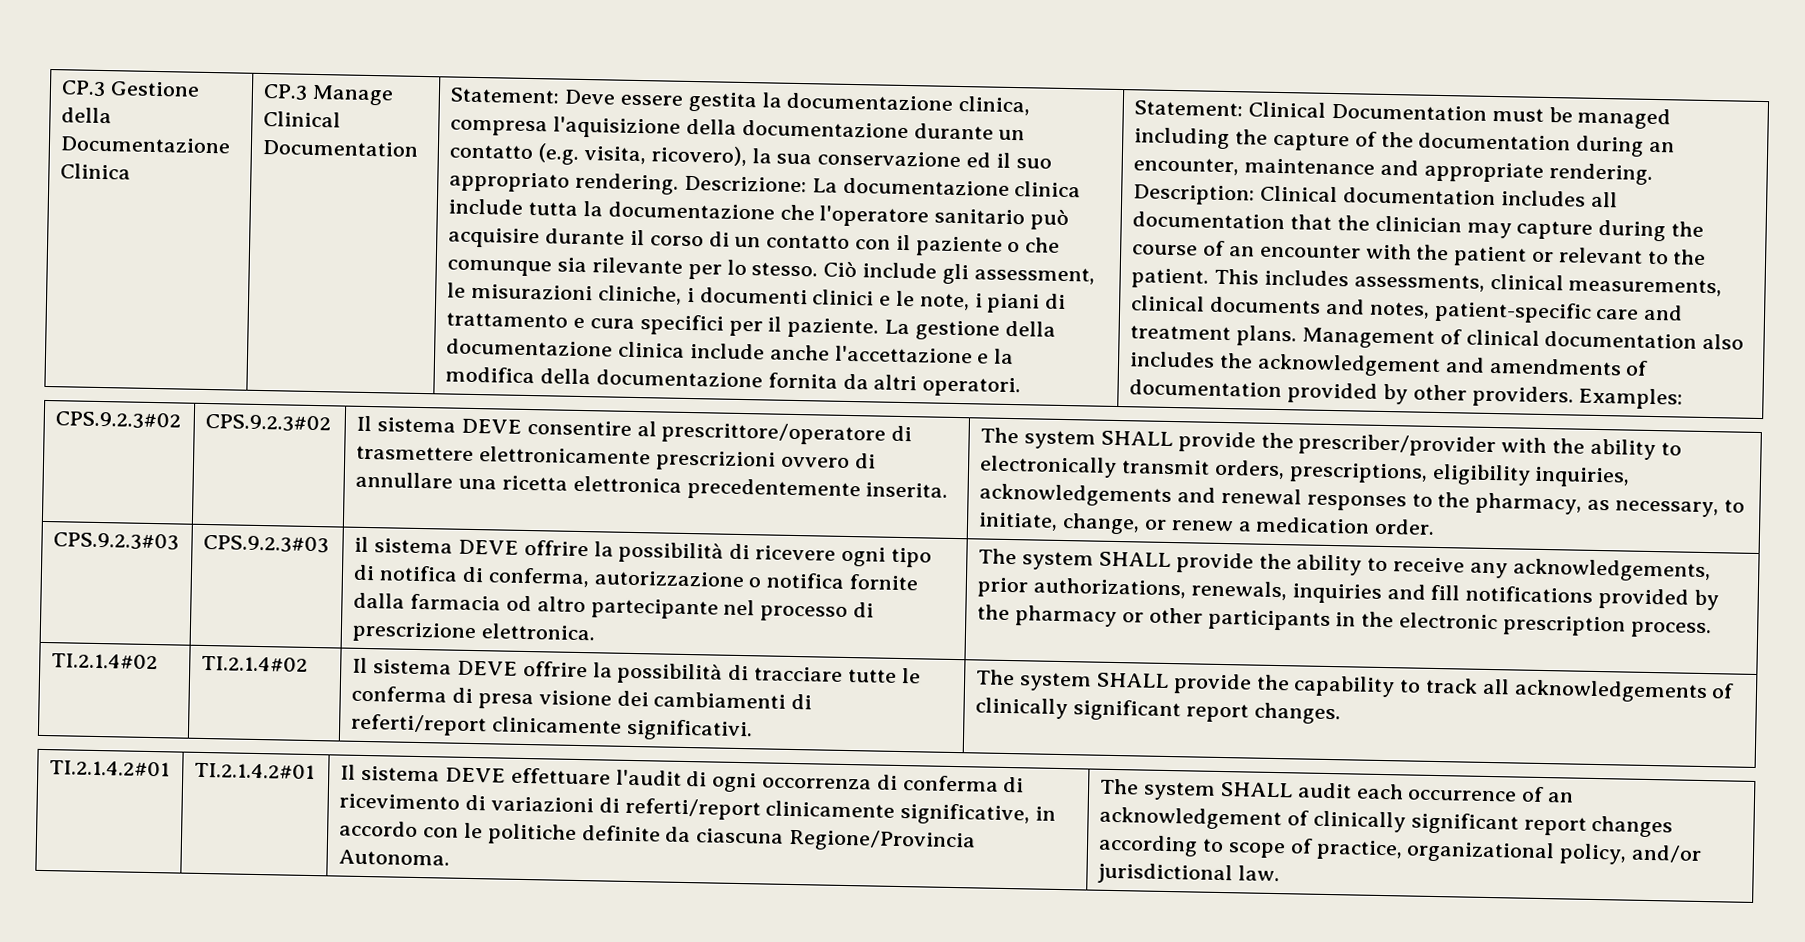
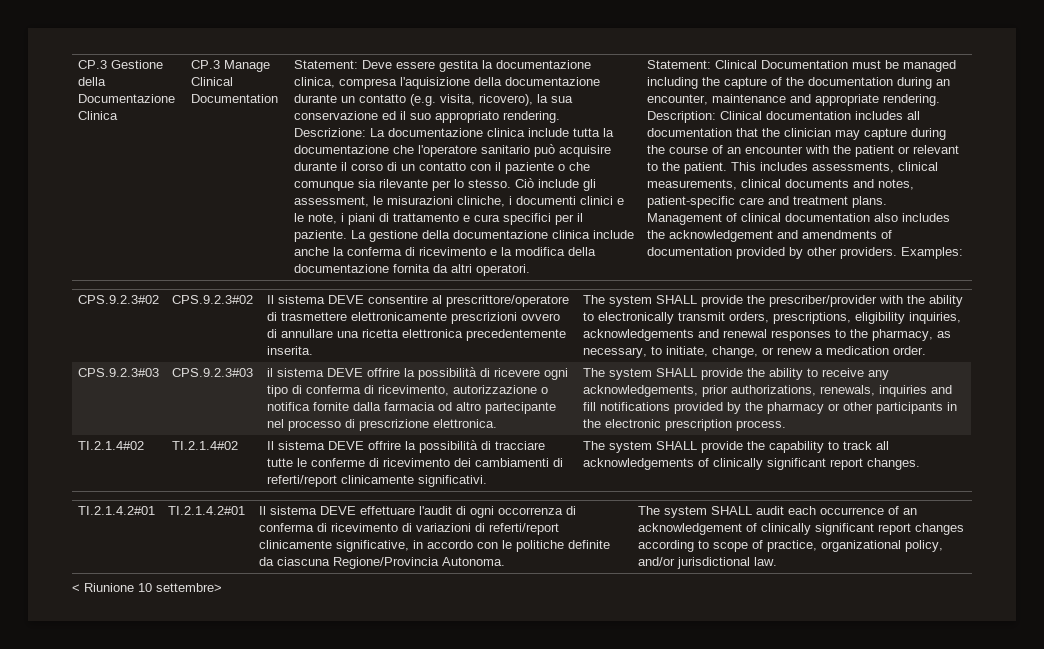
- La gestione della documentazione clinica include anche l'accettazione e la modifica della documentazione fornita da altri operatori.
+ La gestione della documentazione clinica include anche la conferma di ricevimento e la modifica della documentazione fornita da altri operatori.
- il sistema DEVE offrire la possibilità di ricevere ogni tipo di notifica di conferma, autorizzazione o notifica fornite dalla farmacia od altro partecipante nel processo di prescrizione elettronica.
+ il sistema DEVE offrire la possibilità di ricevere ogni tipo di conferma di ricevimento, autorizzazione o notifica fornite dalla farmacia od altro partecipante nel processo di prescrizione elettronica.
- TI.2.1.4#02 | TI.2.1.4#02 | Il sistema DEVE offrire la possibilità di tracciare tutte le conferma di presa visione dei cambiamenti di referti/report clinicamente significativi. | The system SHALL provide the capability to track all acknowledgements of clinically significant report changes.
+ TI.2.1.4#02 | TI.2.1.4#02 | Il sistema DEVE offrire la possibilità di tracciare tutte le conferme di ricevimento dei cambiamenti di referti/report clinicamente significativi. | The system SHALL provide the capability to track all acknowledgements of clinically significant report changes.
+ < Riunione 10 settembre>

